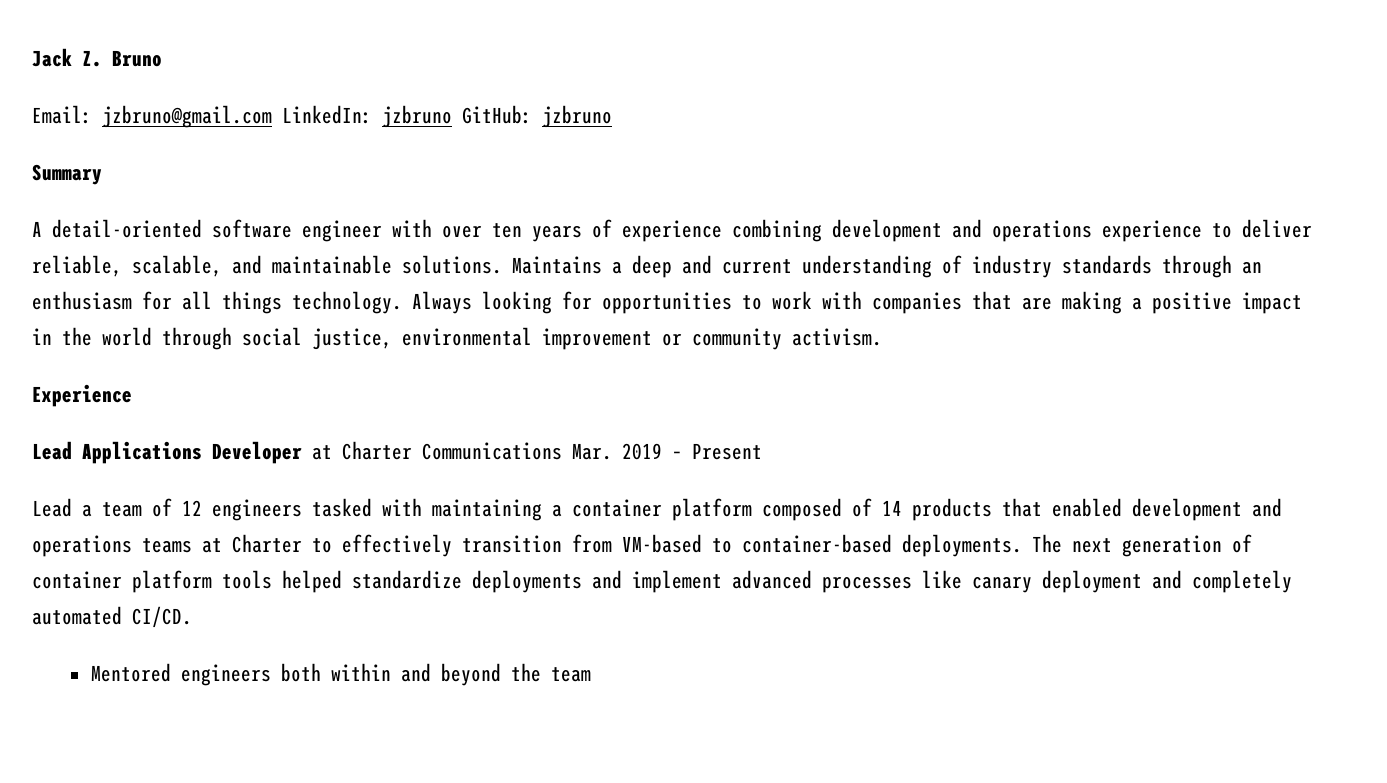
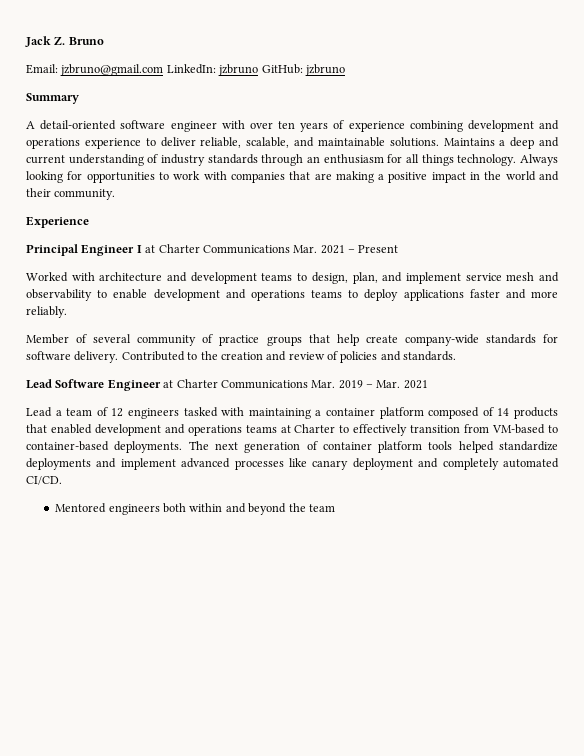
- Always looking for opportunities to work with companies that are making a positive impact in the world through social justice, environmental improvement or community activism.
+ Always looking for opportunities to work with companies that are making a positive impact in the world and their community.
  Experience
- Lead Applications Developer at Charter Communications Mar. 2019 – Present
+ Principal Engineer I at Charter Communications Mar. 2021 – Present
+ Worked with architecture and development teams to design, plan, and implement service mesh and observability to enable development and operations teams to deploy applications faster and more reliably.
+ Member of several community of practice groups that help create company-wide standards for software delivery. Contributed to the creation and review of policies and standards.
+ Lead Software Engineer at Charter Communications Mar. 2019 – Mar. 2021

